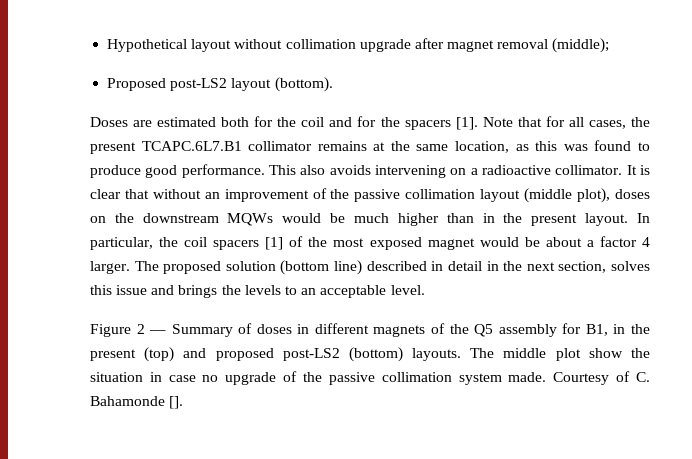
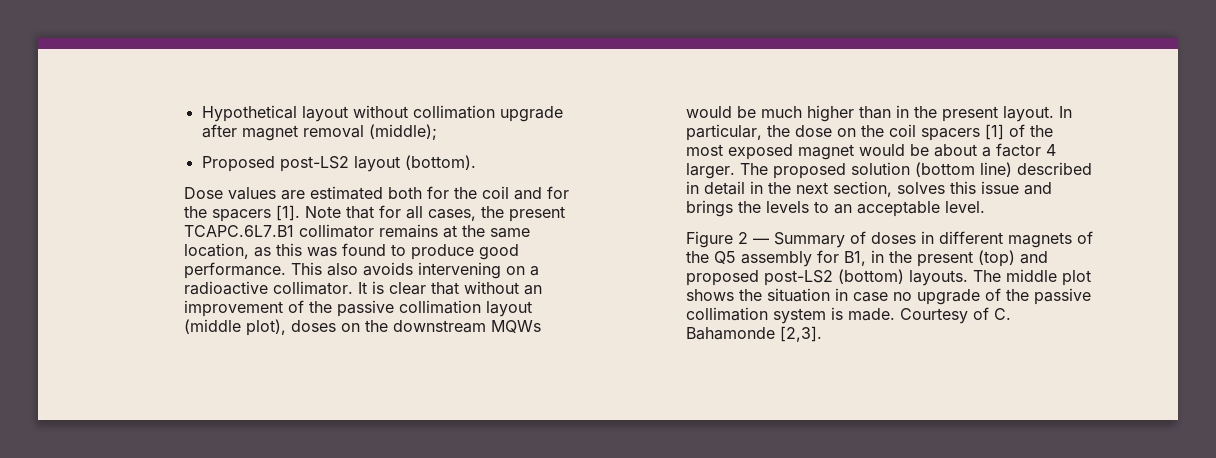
- Doses are estimated both for the coil and for the spacers [1].
+ Dose values are estimated both for the coil and for the spacers [1].
- In particular, the coil spacers [1] of the most exposed magnet would be about a factor 4 larger.
+ In particular, the dose on the coil spacers [1] of the most exposed magnet would be about a factor 4 larger.
- The middle plot show the situation in case no upgrade of the passive collimation system made.
+ The middle plot shows the situation in case no upgrade of the passive collimation system is made.
- Courtesy of C. Bahamonde [].
+ Courtesy of C. Bahamonde [2,3].

